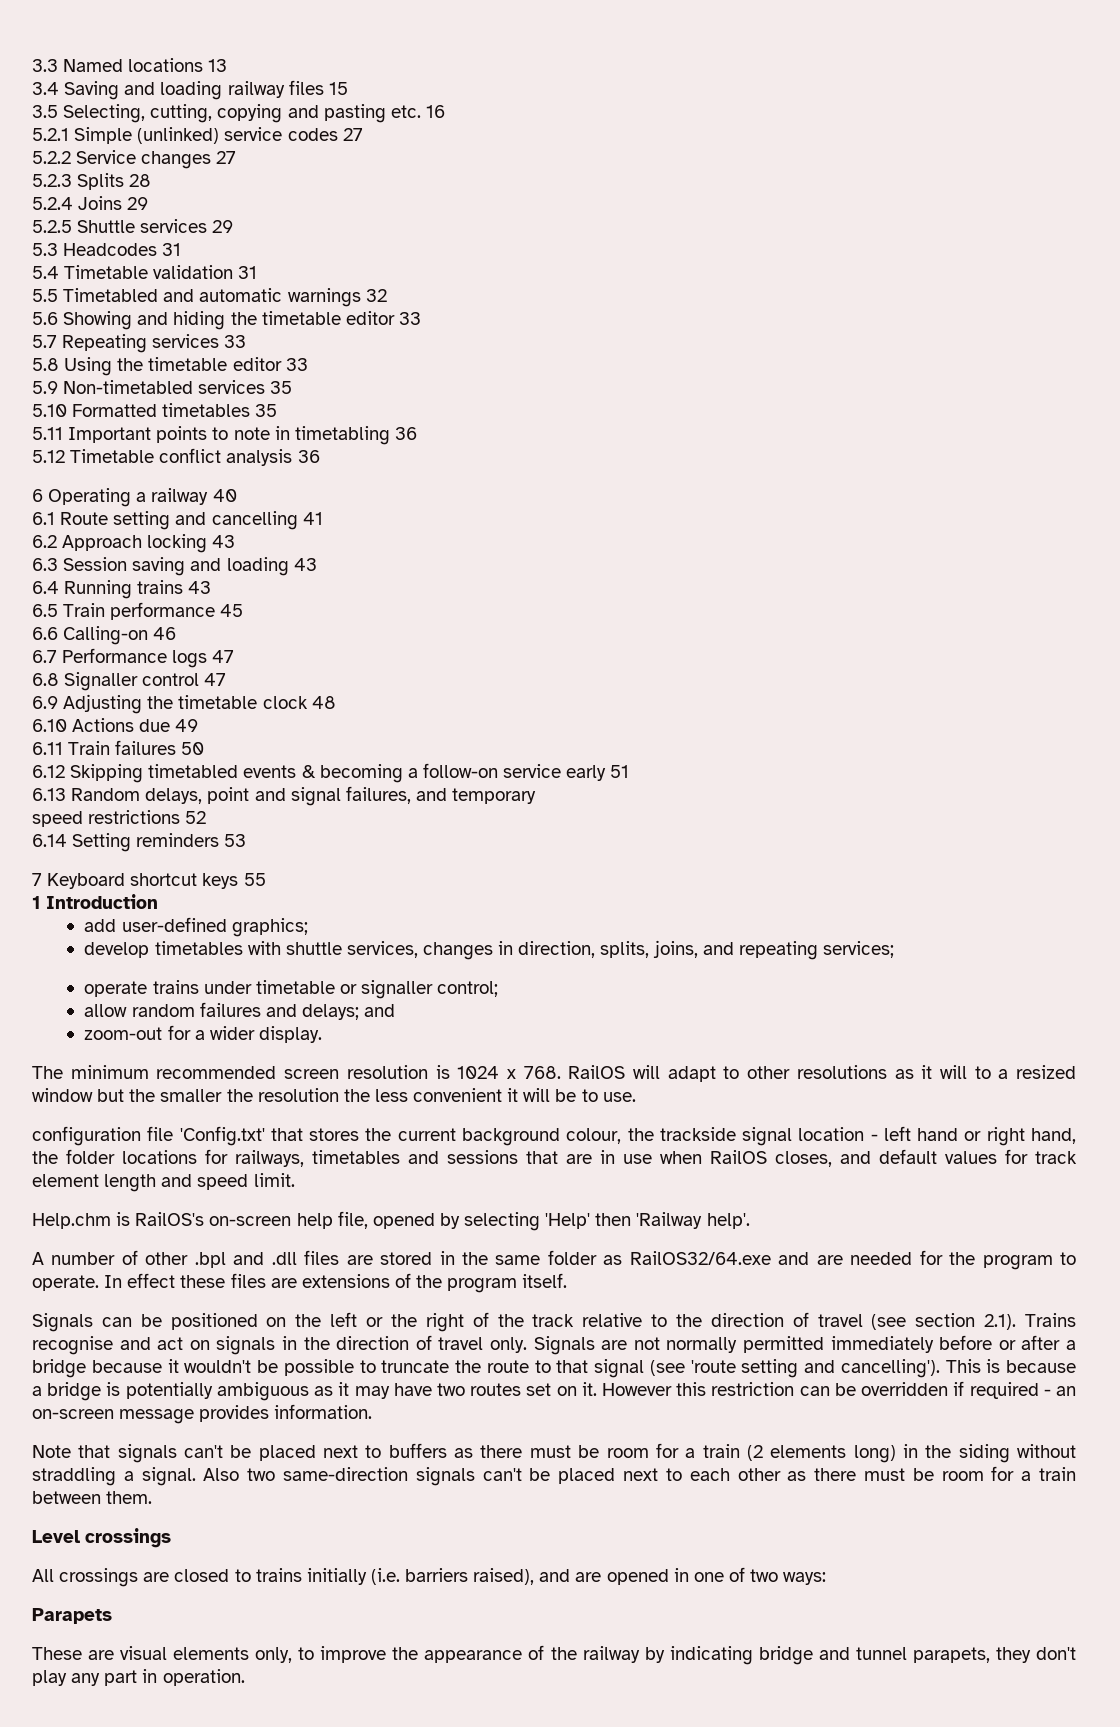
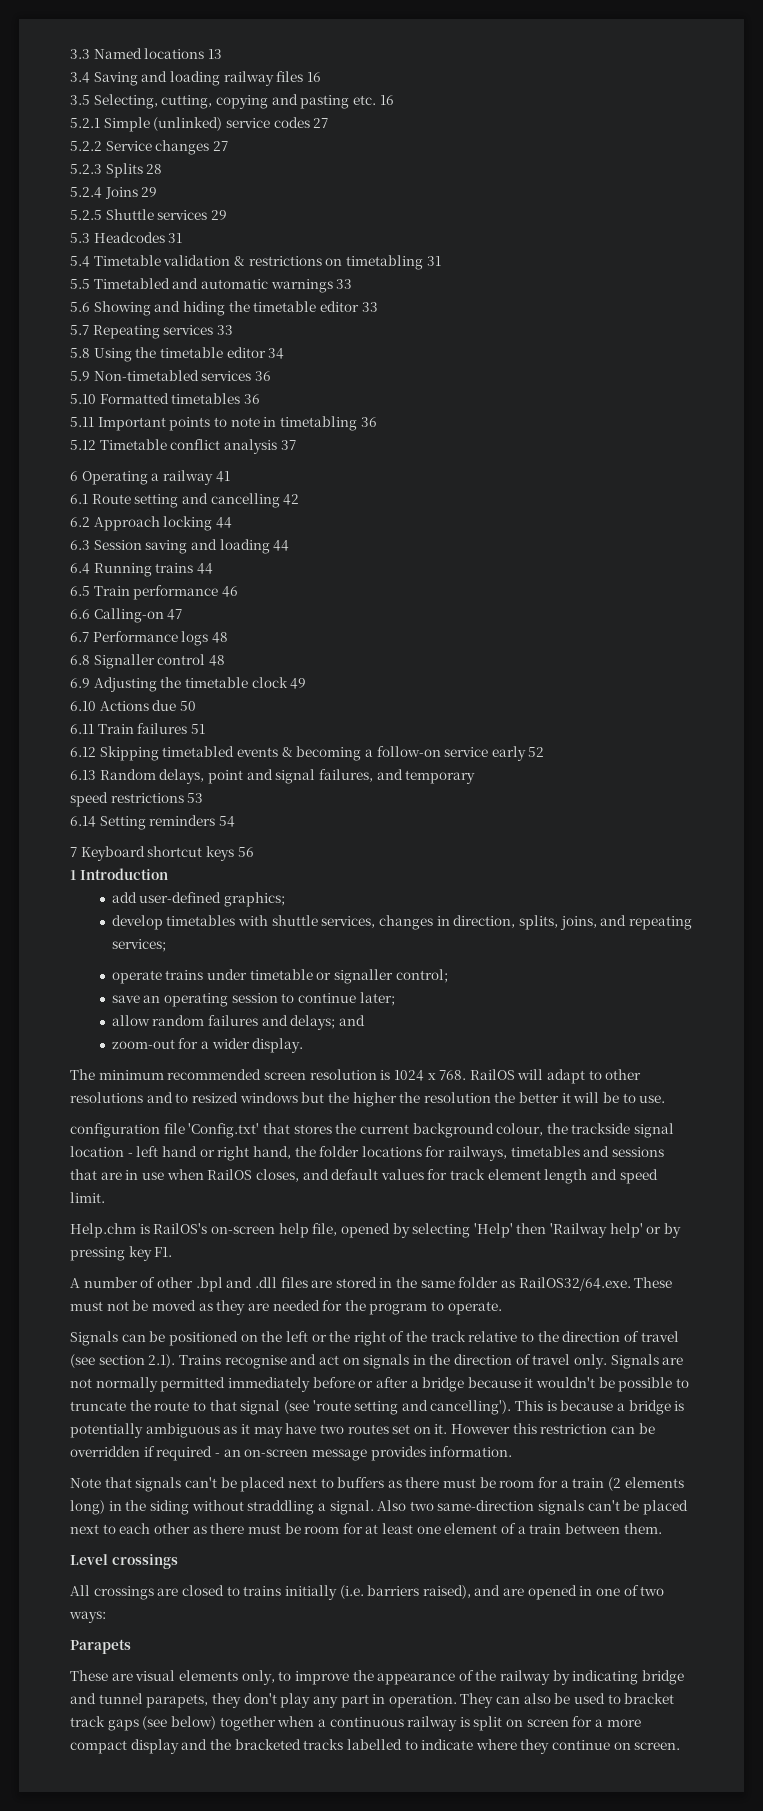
- 3.4 Saving and loading railway files 15
+ 3.4 Saving and loading railway files 16
- 5.4 Timetable validation 31
+ 5.4 Timetable validation & restrictions on timetabling 31
- 5.5 Timetabled and automatic warnings 32
+ 5.5 Timetabled and automatic warnings 33
- 5.8 Using the timetable editor 33
+ 5.8 Using the timetable editor 34
- 5.9 Non-timetabled services 35
+ 5.9 Non-timetabled services 36
- 5.10 Formatted timetables 35
+ 5.10 Formatted timetables 36
- 5.12 Timetable conflict analysis 36
+ 5.12 Timetable conflict analysis 37
- 6 Operating a railway 40
+ 6 Operating a railway 41
- 6.1 Route setting and cancelling 41
+ 6.1 Route setting and cancelling 42
- 6.2 Approach locking 43
+ 6.2 Approach locking 44
- 6.3 Session saving and loading 43
+ 6.3 Session saving and loading 44
- 6.4 Running trains 43
+ 6.4 Running trains 44
- 6.5 Train performance 45
+ 6.5 Train performance 46
- 6.6 Calling-on 46
+ 6.6 Calling-on 47
- 6.7 Performance logs 47
+ 6.7 Performance logs 48
- 6.8 Signaller control 47
+ 6.8 Signaller control 48
- 6.9 Adjusting the timetable clock 48
+ 6.9 Adjusting the timetable clock 49
- 6.10 Actions due 49
+ 6.10 Actions due 50
- 6.11 Train failures 50
+ 6.11 Train failures 51
- 6.12 Skipping timetabled events & becoming a follow-on service early 51
+ 6.12 Skipping timetabled events & becoming a follow-on service early 52
- speed restrictions 52
+ speed restrictions 53
- 6.14 Setting reminders 53
+ 6.14 Setting reminders 54
- 7 Keyboard shortcut keys 55
+ 7 Keyboard shortcut keys 56
+ save an operating session to continue later;
- The minimum recommended screen resolution is 1024 x 768. RailOS will adapt to other resolutions as it will to a resized window but the smaller the resolution the less convenient it will be to use.
+ The minimum recommended screen resolution is 1024 x 768. RailOS will adapt to other resolutions and to resized windows but the higher the resolution the better it will be to use.
- Help.chm is RailOS's on-screen help file, opened by selecting 'Help' then 'Railway help'.
+ Help.chm is RailOS's on-screen help file, opened by selecting 'Help' then 'Railway help' or by pressing key F1.
- A number of other .bpl and .dll files are stored in the same folder as RailOS32/64.exe and are needed for the program to operate. In effect these files are extensions of the program itself.
+ A number of other .bpl and .dll files are stored in the same folder as RailOS32/64.exe. These must not be moved as they are needed for the program to operate.
- Also two same-direction signals can't be placed next to each other as there must be room for a train between them.
+ Also two same-direction signals can't be placed next to each other as there must be room for at least one element of a train between them.
+ They can also be used to bracket track gaps (see below) together when a continuous railway is split on screen for a more compact display and the bracketed tracks labelled to indicate where they continue on screen.

